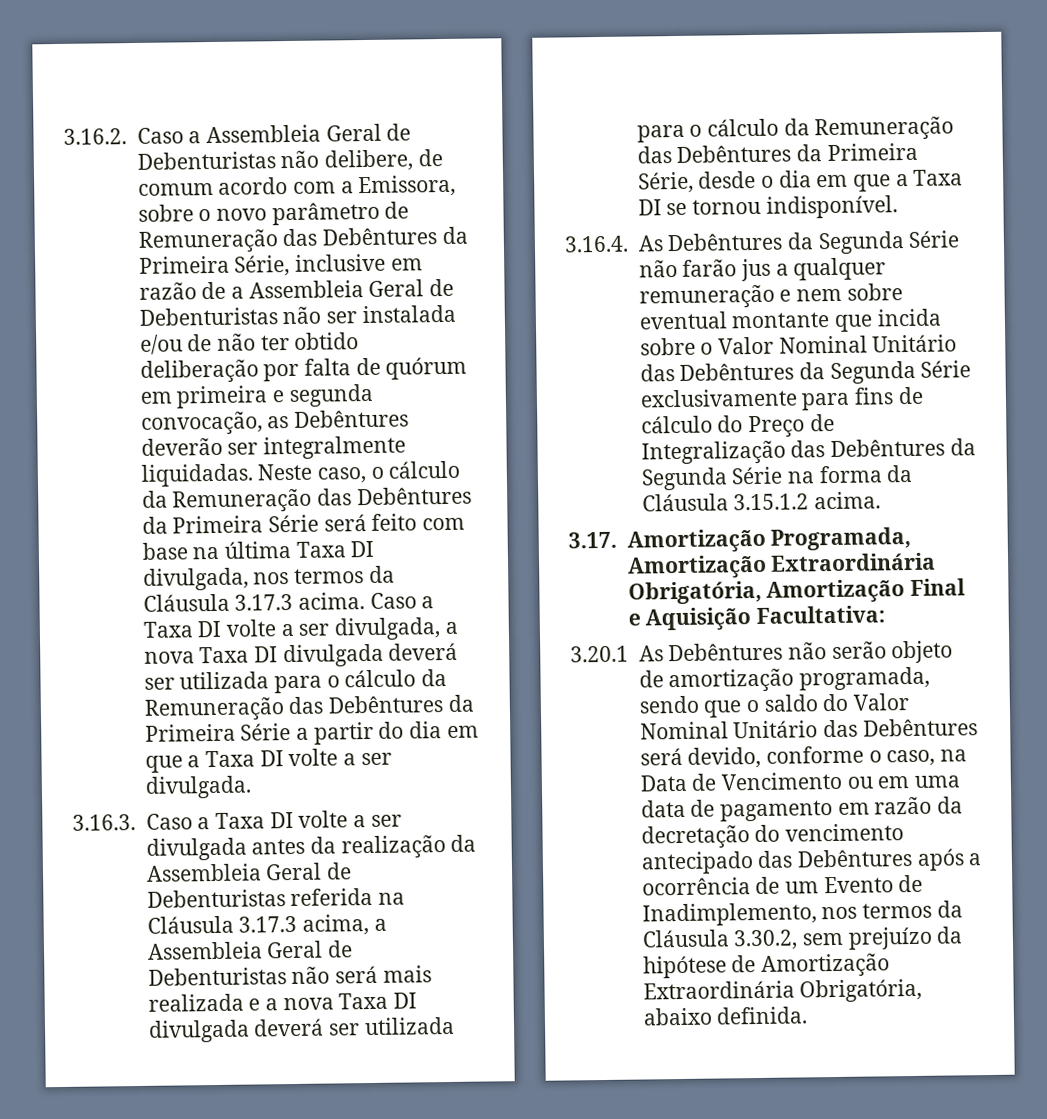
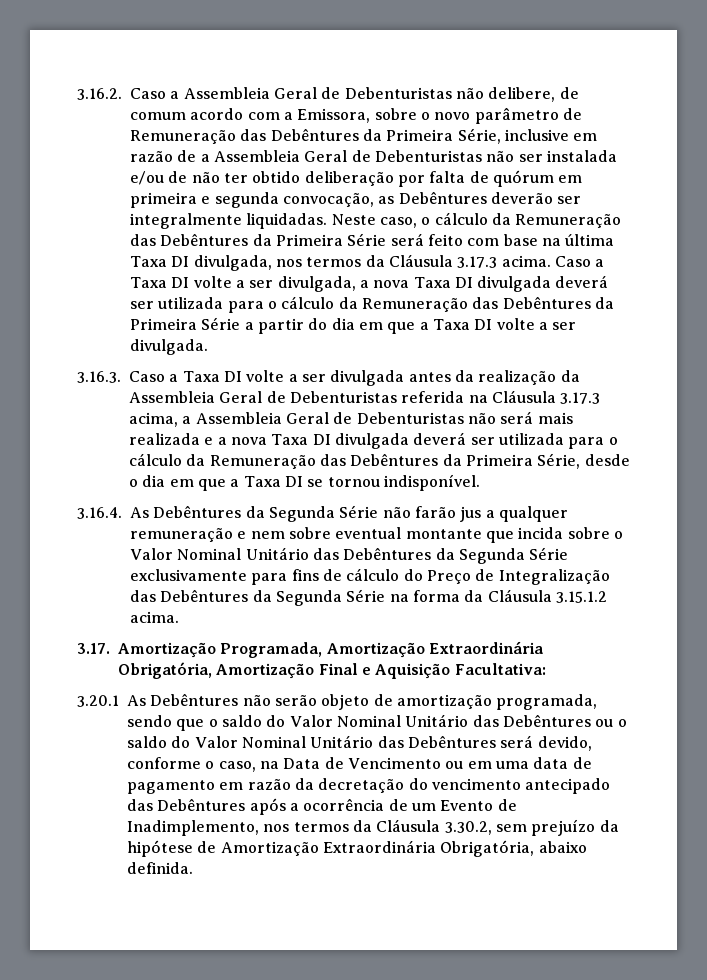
- 3.20.1 As Debêntures não serão objeto de amortização programada, sendo que o saldo do Valor Nominal Unitário das Debêntures será devido, conforme o caso, na Data de Vencimento ou em uma data de pagamento em razão da decretação do vencimento antecipado das Debêntures após a ocorrência de um Evento de Inadimplemento, nos termos da Cláusula 3.30.2, sem prejuízo da hipótese de Amortização Extraordinária Obrigatória, abaixo definida.
+ 3.20.1 As Debêntures não serão objeto de amortização programada, sendo que o saldo do Valor Nominal Unitário das Debêntures ou o saldo do Valor Nominal Unitário das Debêntures será devido, conforme o caso, na Data de Vencimento ou em uma data de pagamento em razão da decretação do vencimento antecipado das Debêntures após a ocorrência de um Evento de Inadimplemento, nos termos da Cláusula 3.30.2, sem prejuízo da hipótese de Amortização Extraordinária Obrigatória, abaixo definida.

